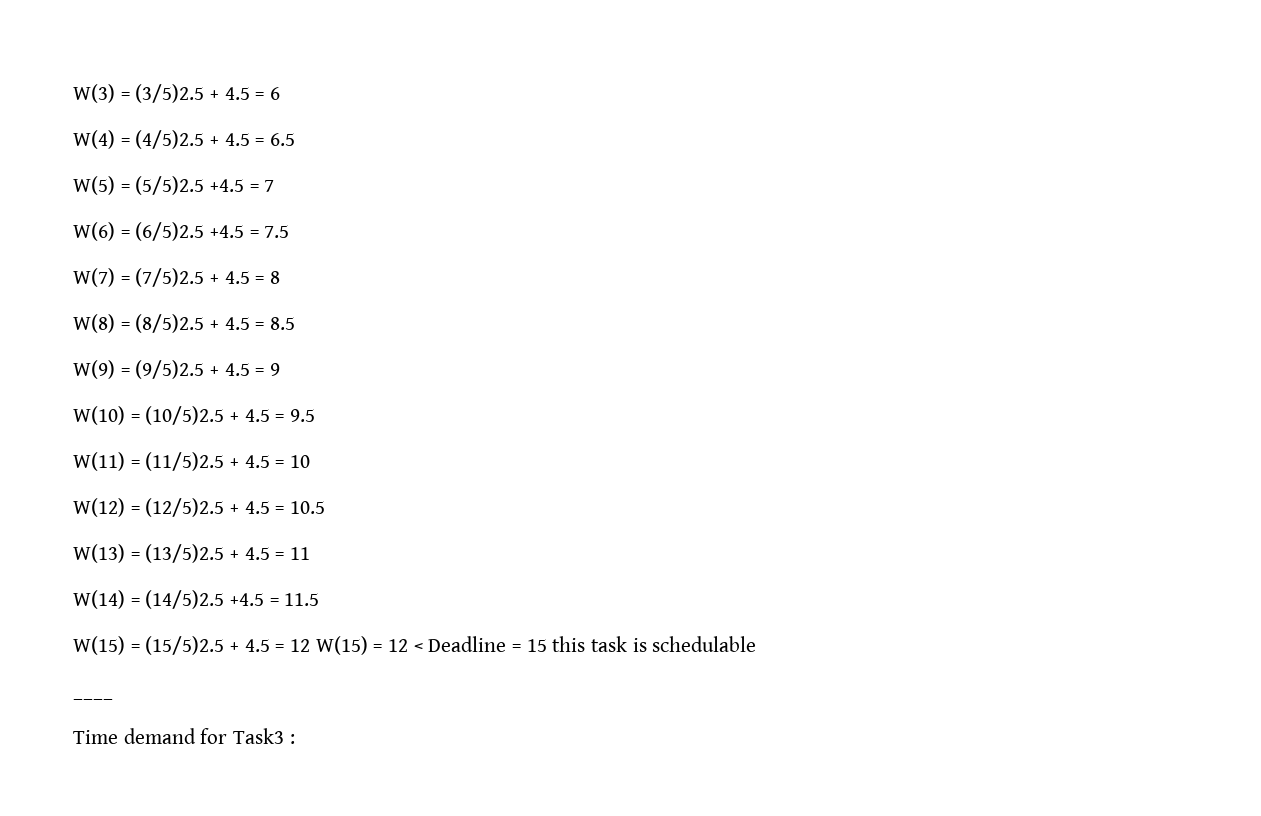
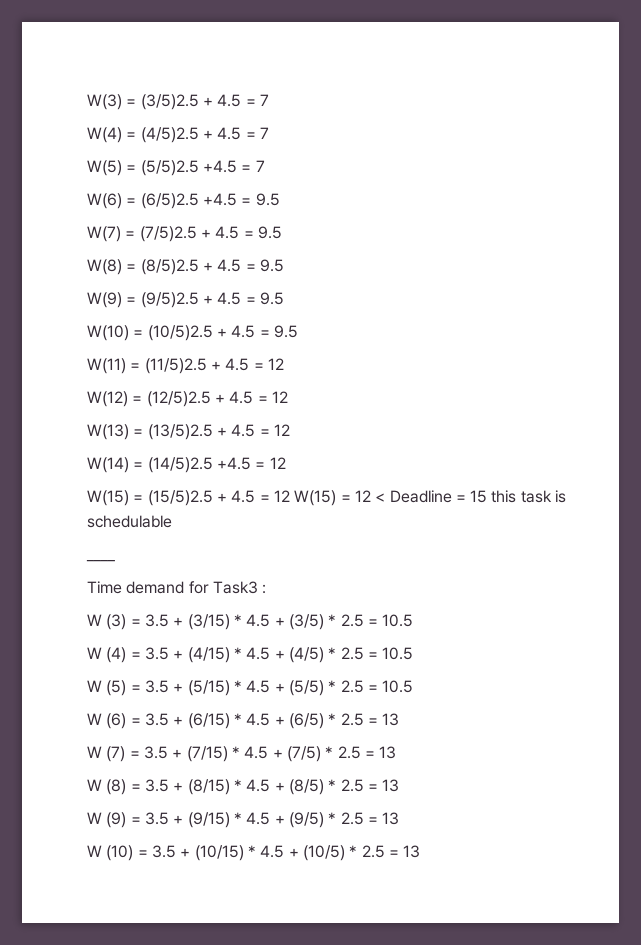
- W(3) = (3/5)2.5 + 4.5 = 6
+ W(3) = (3/5)2.5 + 4.5 = 7
- W(4) = (4/5)2.5 + 4.5 = 6.5
+ W(4) = (4/5)2.5 + 4.5 = 7
- W(6) = (6/5)2.5 +4.5 = 7.5
+ W(6) = (6/5)2.5 +4.5 = 9.5
- W(7) = (7/5)2.5 + 4.5 = 8
+ W(7) = (7/5)2.5 + 4.5 = 9.5
- W(8) = (8/5)2.5 + 4.5 = 8.5
+ W(8) = (8/5)2.5 + 4.5 = 9.5
- W(9) = (9/5)2.5 + 4.5 = 9
+ W(9) = (9/5)2.5 + 4.5 = 9.5
- W(11) = (11/5)2.5 + 4.5 = 10
+ W(11) = (11/5)2.5 + 4.5 = 12
- W(12) = (12/5)2.5 + 4.5 = 10.5
+ W(12) = (12/5)2.5 + 4.5 = 12
- W(13) = (13/5)2.5 + 4.5 = 11
+ W(13) = (13/5)2.5 + 4.5 = 12
- W(14) = (14/5)2.5 +4.5 = 11.5
+ W(14) = (14/5)2.5 +4.5 = 12
+ W (3) = 3.5 + (3/15) * 4.5 + (3/5) * 2.5 = 10.5
+ W (4) = 3.5 + (4/15) * 4.5 + (4/5) * 2.5 = 10.5
+ W (5) = 3.5 + (5/15) * 4.5 + (5/5) * 2.5 = 10.5
+ W (6) = 3.5 + (6/15) * 4.5 + (6/5) * 2.5 = 13
+ W (7) = 3.5 + (7/15) * 4.5 + (7/5) * 2.5 = 13
+ W (8) = 3.5 + (8/15) * 4.5 + (8/5) * 2.5 = 13
+ W (9) = 3.5 + (9/15) * 4.5 + (9/5) * 2.5 = 13
+ W (10) = 3.5 + (10/15) * 4.5 + (10/5) * 2.5 = 13

